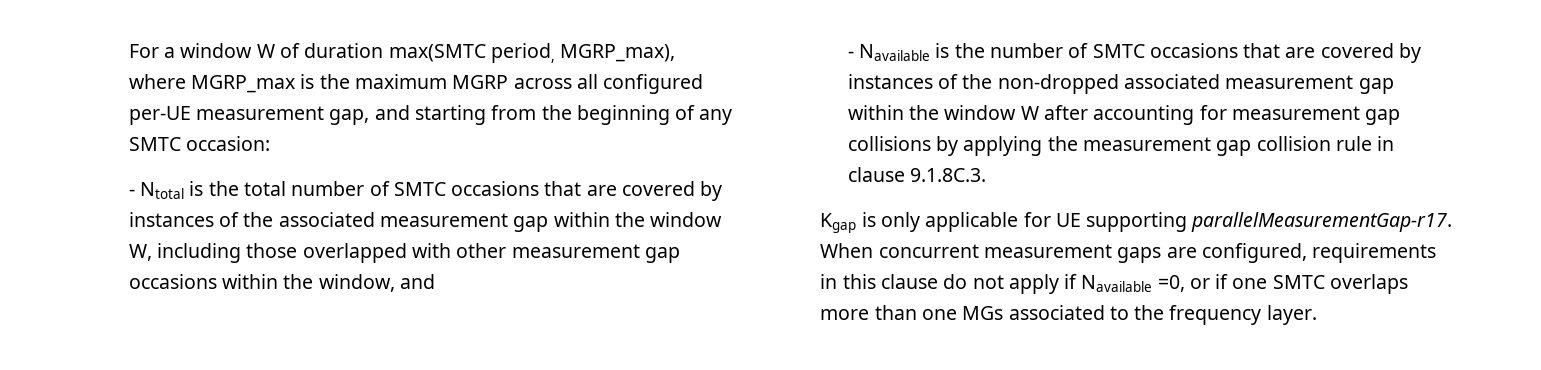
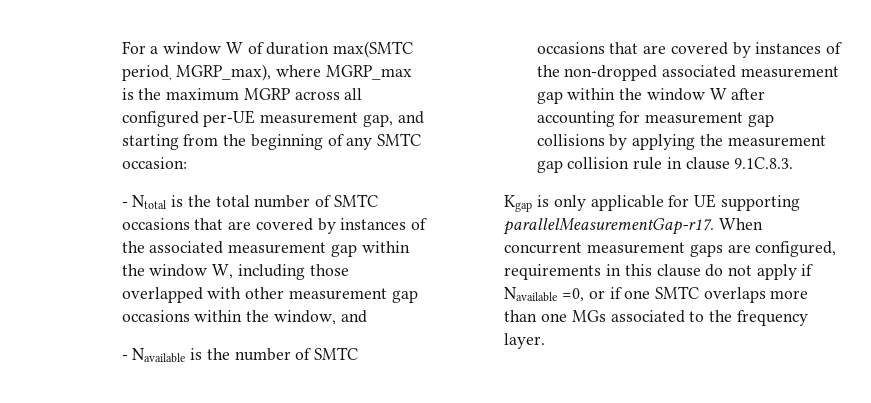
- - Navailable is the number of SMTC occasions that are covered by instances of the non-dropped associated measurement gap within the window W after accounting for measurement gap collisions by applying the measurement gap collision rule in clause 9.1.8C.3.
+ - Navailable is the number of SMTC occasions that are covered by instances of the non-dropped associated measurement gap within the window W after accounting for measurement gap collisions by applying the measurement gap collision rule in clause 9.1C.8.3.

